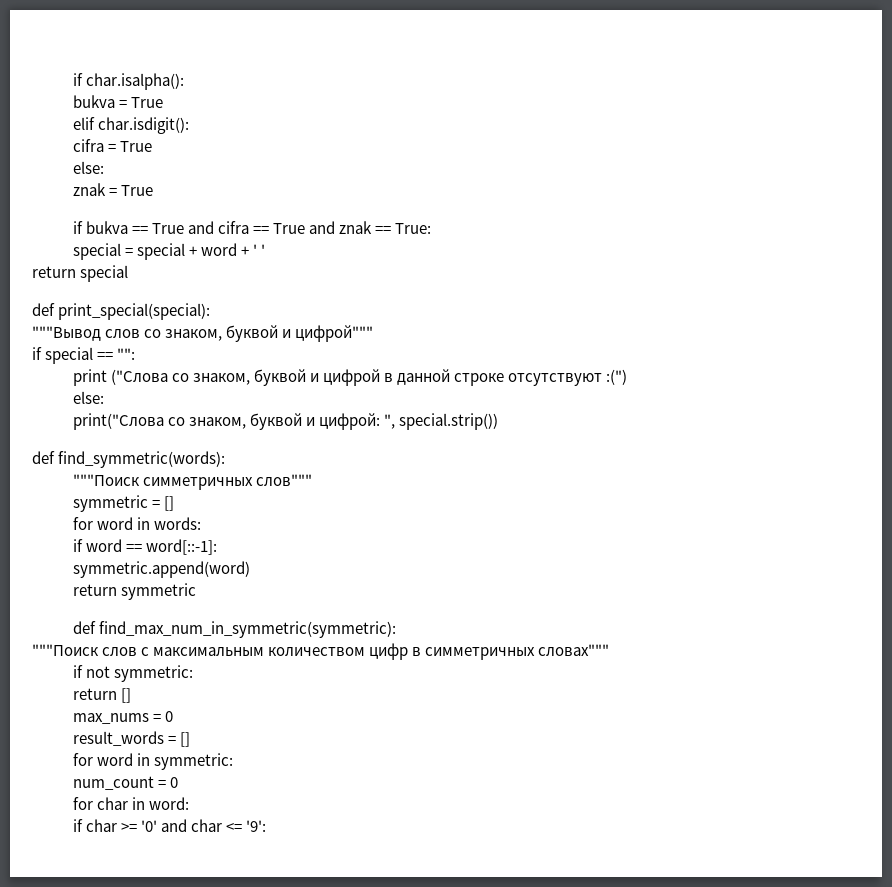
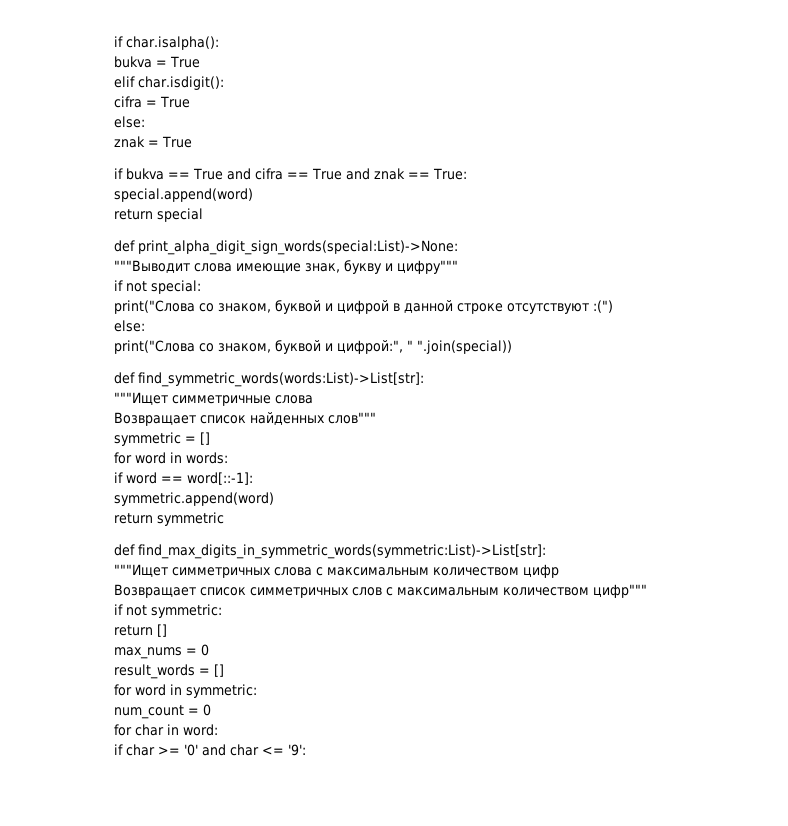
- special = special + word + ' '
+ special.append(word)
  return special
- def print_special(special):
- """Вывод слов со знаком, буквой и цифрой"""
- if special == "":
- print ("Слова со знаком, буквой и цифрой в данной строке отсутствуют :(")
+ def print_alpha_digit_sign_words(special:List)->None:
+ """Выводит слова имеющие знак, букву и цифру"""
+ if not special:
+ print("Слова со знаком, буквой и цифрой в данной строке отсутствуют :(")
- print("Слова со знаком, буквой и цифрой: ", special.strip())
- def find_symmetric(words):
- """Поиск симметричных слов"""
+ print("Слова со знаком, буквой и цифрой:", " ".join(special))
+ def find_symmetric_words(words:List)->List[str]:
+ """Ищет симметричные слова
+ Возвращает список найденных слов"""
- def find_max_num_in_symmetric(symmetric):
- """Поиск слов с максимальным количеством цифр в симметричных словах"""
+ def find_max_digits_in_symmetric_words(symmetric:List)->List[str]:
+ """Ищет симметричных слова с максимальным количеством цифр
+ Возвращает список симметричных слов с максимальным количеством цифр"""

